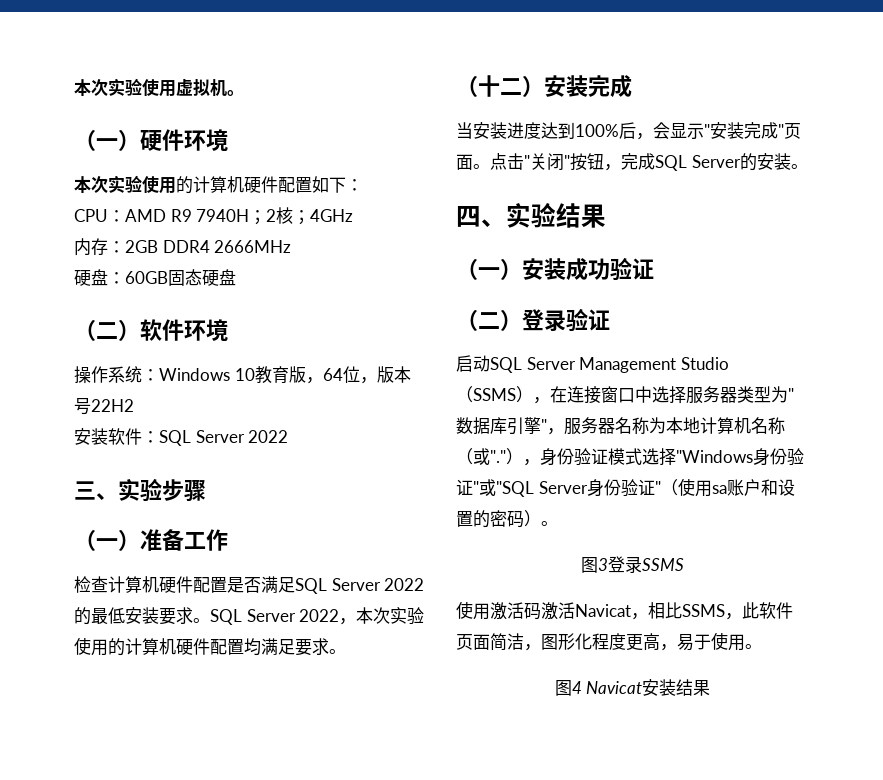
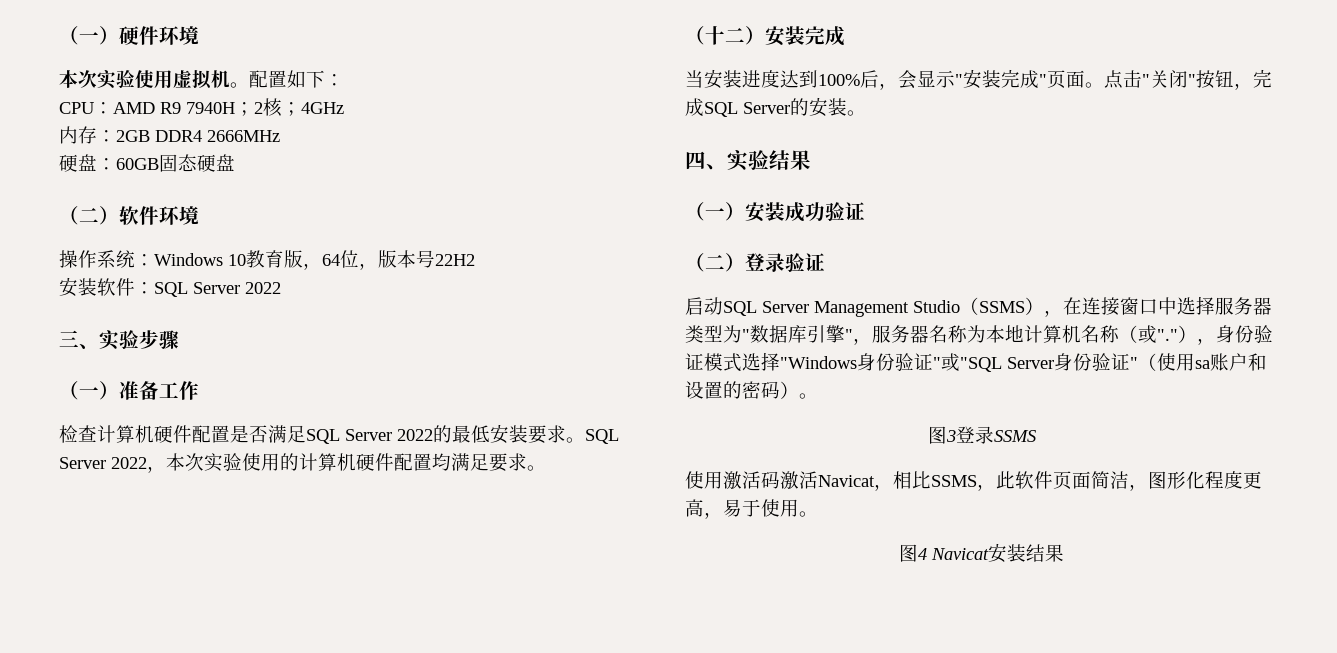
- 本次实验使用虚拟机。
- 本次实验使用的计算机硬件配置如下：
+ 本次实验使用虚拟机。配置如下：

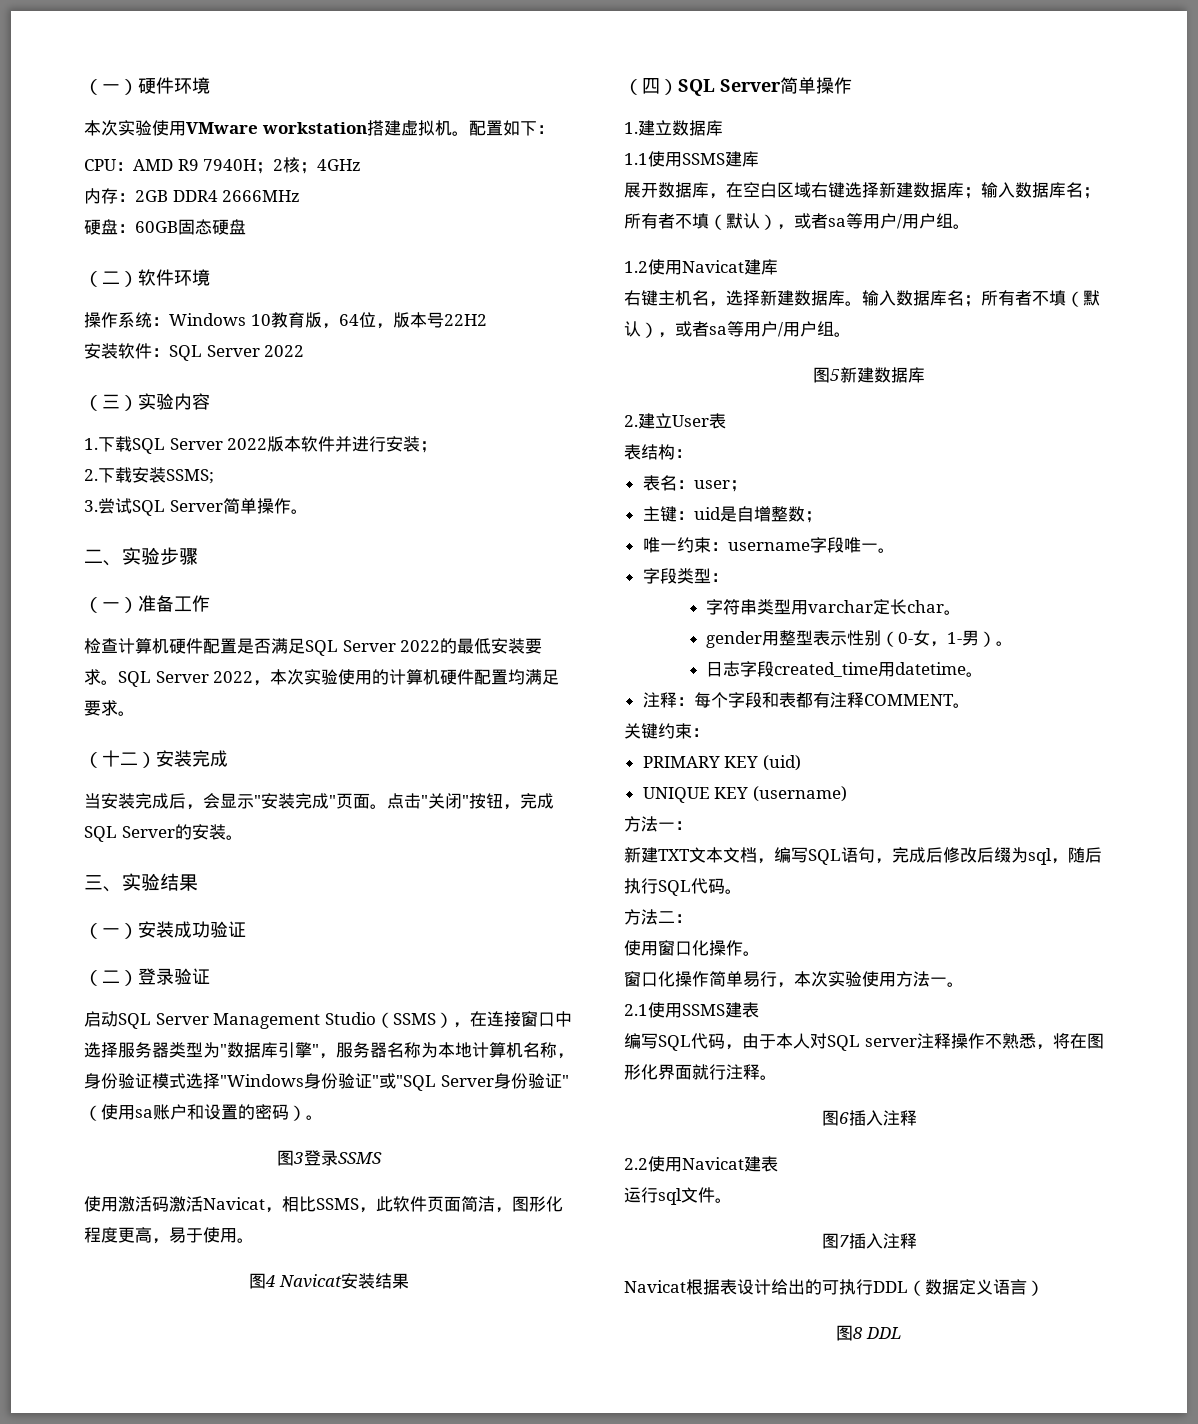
- 本次实验使用虚拟机。
+ 本次实验使用VMware workstation搭建虚拟机。
- 三、实验步骤
+ （三）实验内容
+ 1.下载SQL Server 2022版本软件并进行安装；
+ 2.下载安装SSMS;
+ 3.尝试SQL Server简单操作。
+ 二、实验步骤
- 当安装进度达到100%后，会显示"安装完成"页面。
+ 当安装完成后，会显示"安装完成"页面。
- 四、实验结果
+ 三、实验结果
- 启动SQL Server Management Studio（SSMS），在连接窗口中选择服务器类型为"数据库引擎"，服务器名称为本地计算机名称（或"."），身份验证模式选择"Windows身份验证"或"SQL Server身份验证"（使用sa账户和设置的密码）。
+ 启动SQL Server Management Studio（SSMS），在连接窗口中选择服务器类型为"数据库引擎"，服务器名称为本地计算机名称，身份验证模式选择"Windows身份验证"或"SQL Server身份验证"（使用sa账户和设置的密码）。
+ （四）SQL Server简单操作
+ 1.建立数据库
+ 1.1使用SSMS建库
+ 展开数据库，在空白区域右键选择新建数据库；输入数据库名；所有者不填（默认），或者sa等用户/用户组。
+ 1.2使用Navicat建库
+ 右键主机名，选择新建数据库。输入数据库名；所有者不填（默认），或者sa等用户/用户组。
+ 图5新建数据库
+ 2.建立User表
+ 表结构：
+ 表名：user；
+ 主键：uid是自增整数；
+ 唯一约束：username字段唯一。
+ 字段类型：
+ 字符串类型用varchar定长char。
+ gender用整型表示性别（0-女，1-男）。
+ 日志字段created_time用datetime。
+ 注释：每个字段和表都有注释COMMENT。
+ 关键约束：
+ PRIMARY KEY (uid)
+ UNIQUE KEY (username)
+ 方法一：
+ 新建TXT文本文档，编写SQL语句，完成后修改后缀为sql，随后执行SQL代码。
+ 方法二：
+ 使用窗口化操作。
+ 窗口化操作简单易行，本次实验使用方法一。
+ 2.1使用SSMS建表
+ 编写SQL代码，由于本人对SQL server注释操作不熟悉，将在图形化界面就行注释。
+ 图6插入注释
+ 2.2使用Navicat建表
+ 运行sql文件。
+ 图7插入注释
+ Navicat根据表设计给出的可执行DDL（数据定义语言）
+ 图8 DDL

